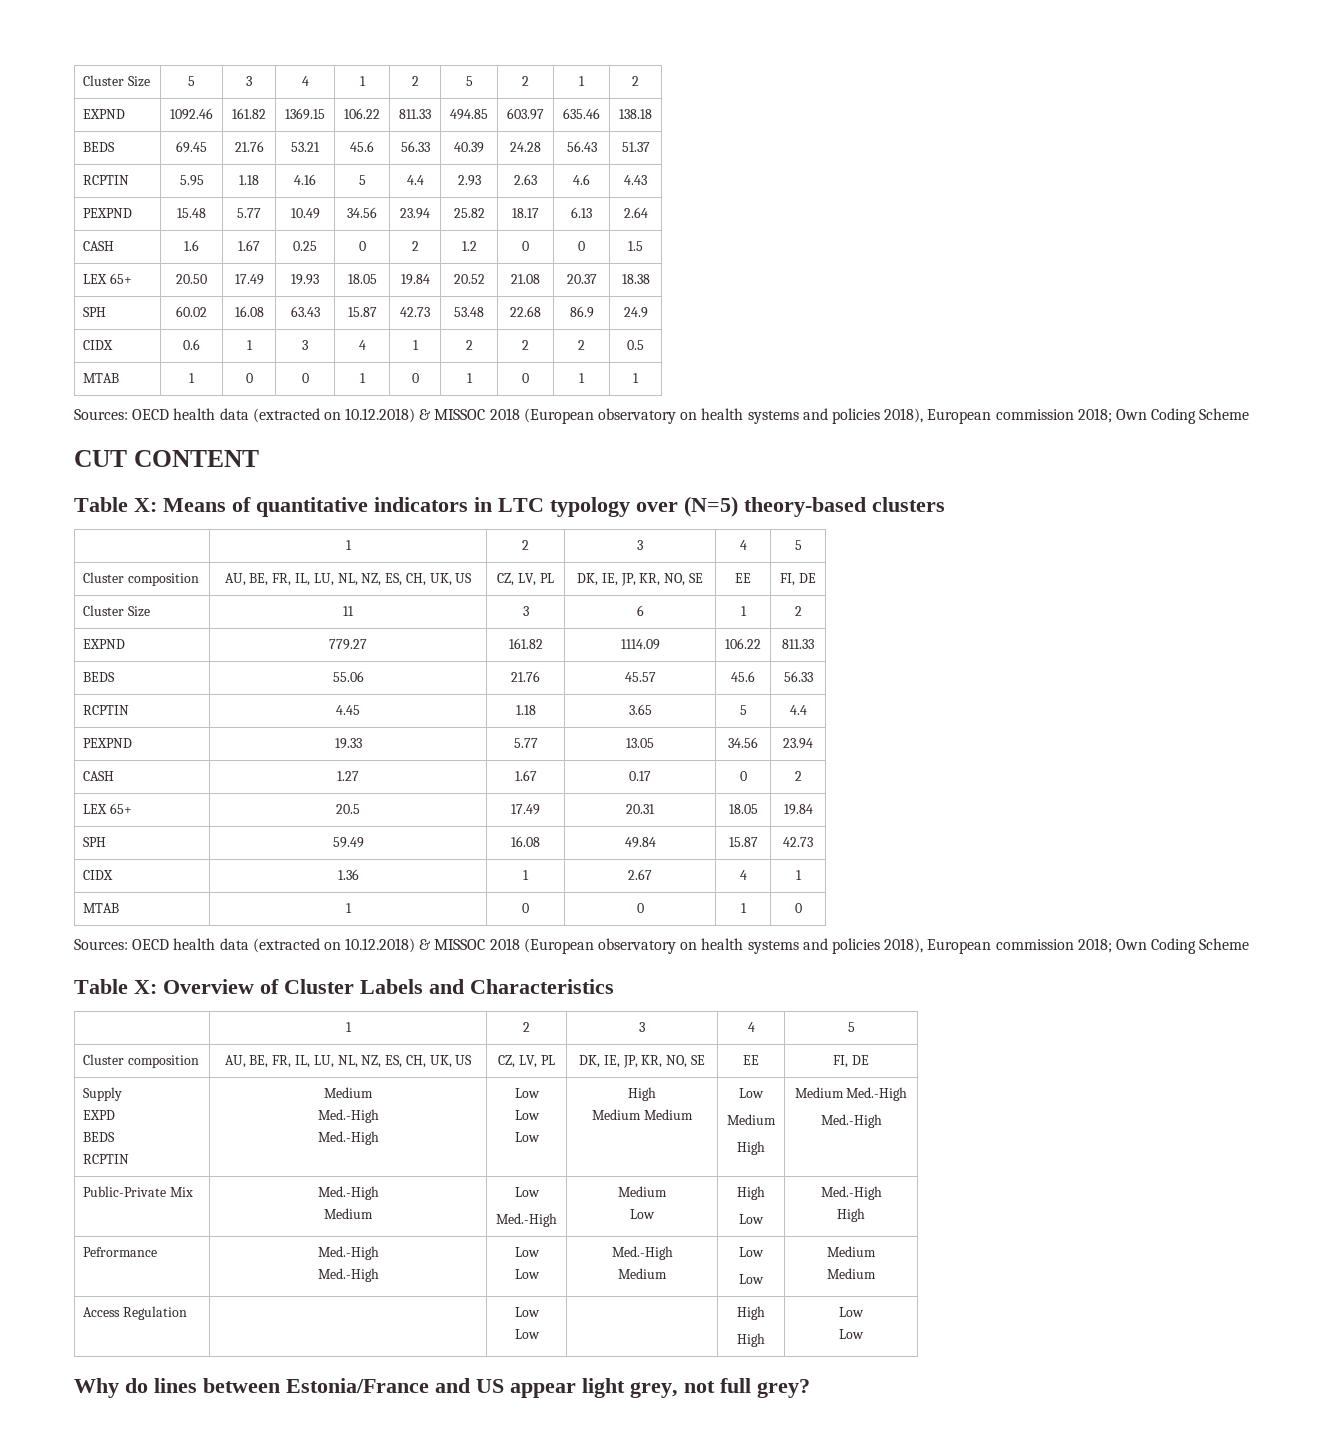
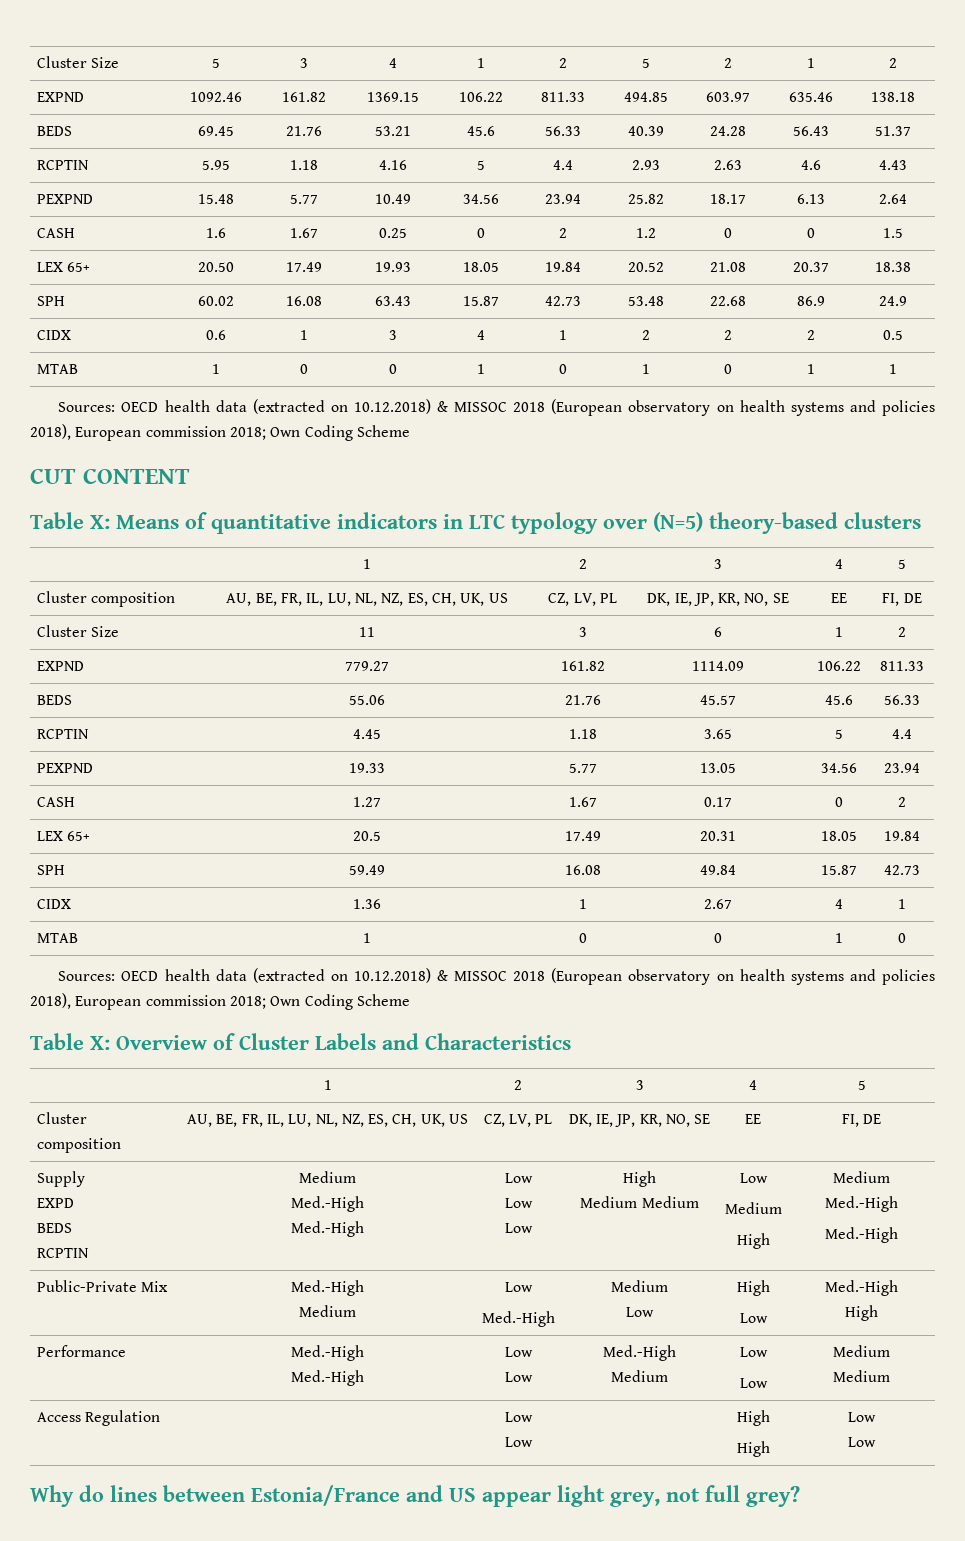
- Pefrormance | Med.-High
+ Performance | Med.-High

